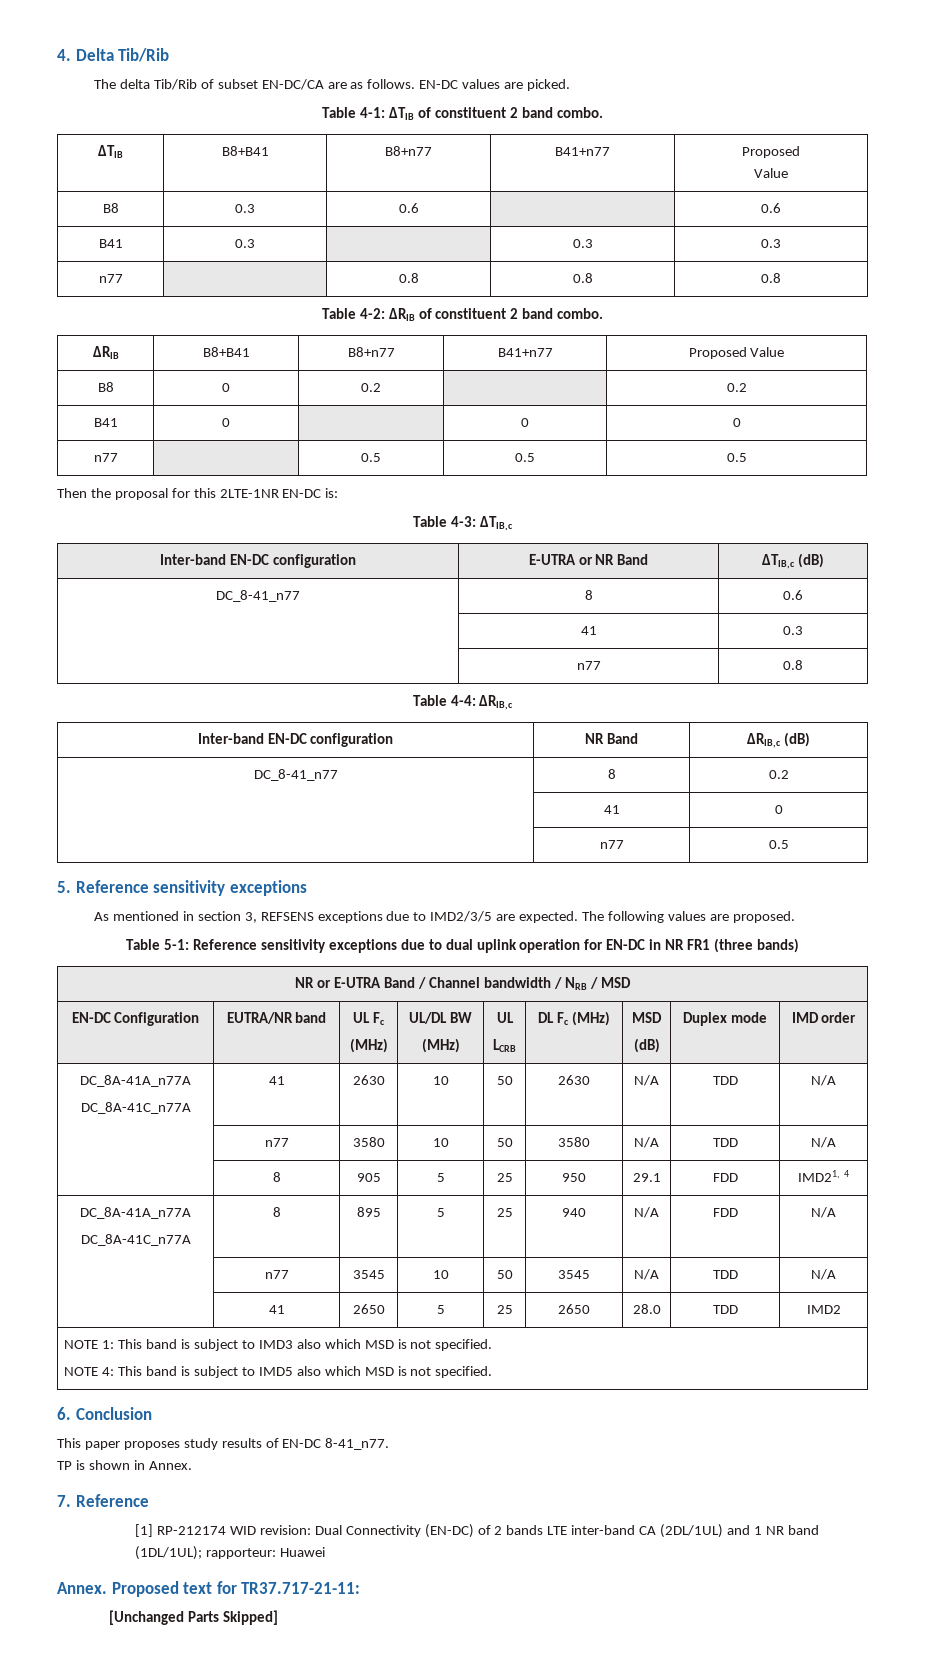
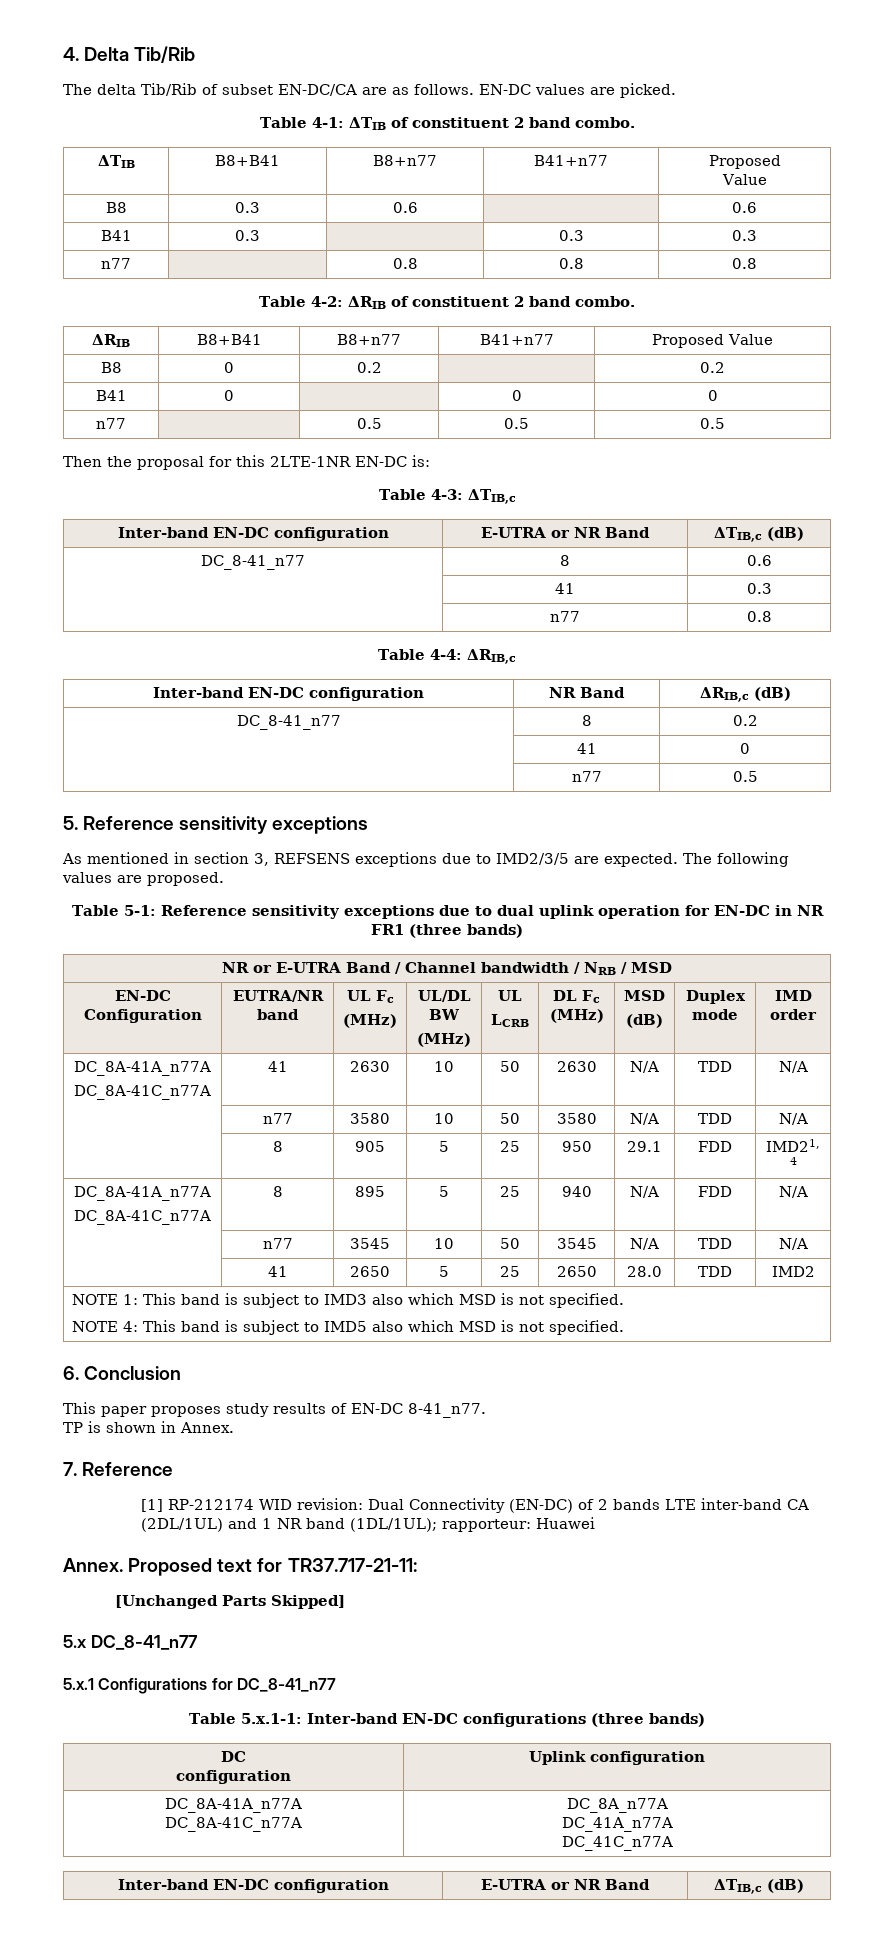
+ 5.x DC_8-41_n77
+ 5.x.1 Configurations for DC_8-41_n77
+ Table 5.x.1-1: Inter-band EN-DC configurations (three bands)
+ DC
+ configuration | Uplink configuration
+ DC_8A-41A_n77A
+ DC_8A-41C_n77A | DC_8A_n77A
+ DC_41A_n77A
+ DC_41C_n77A
+ Inter-band EN-DC configuration | E-UTRA or NR Band | ΔTIB,c (dB)

